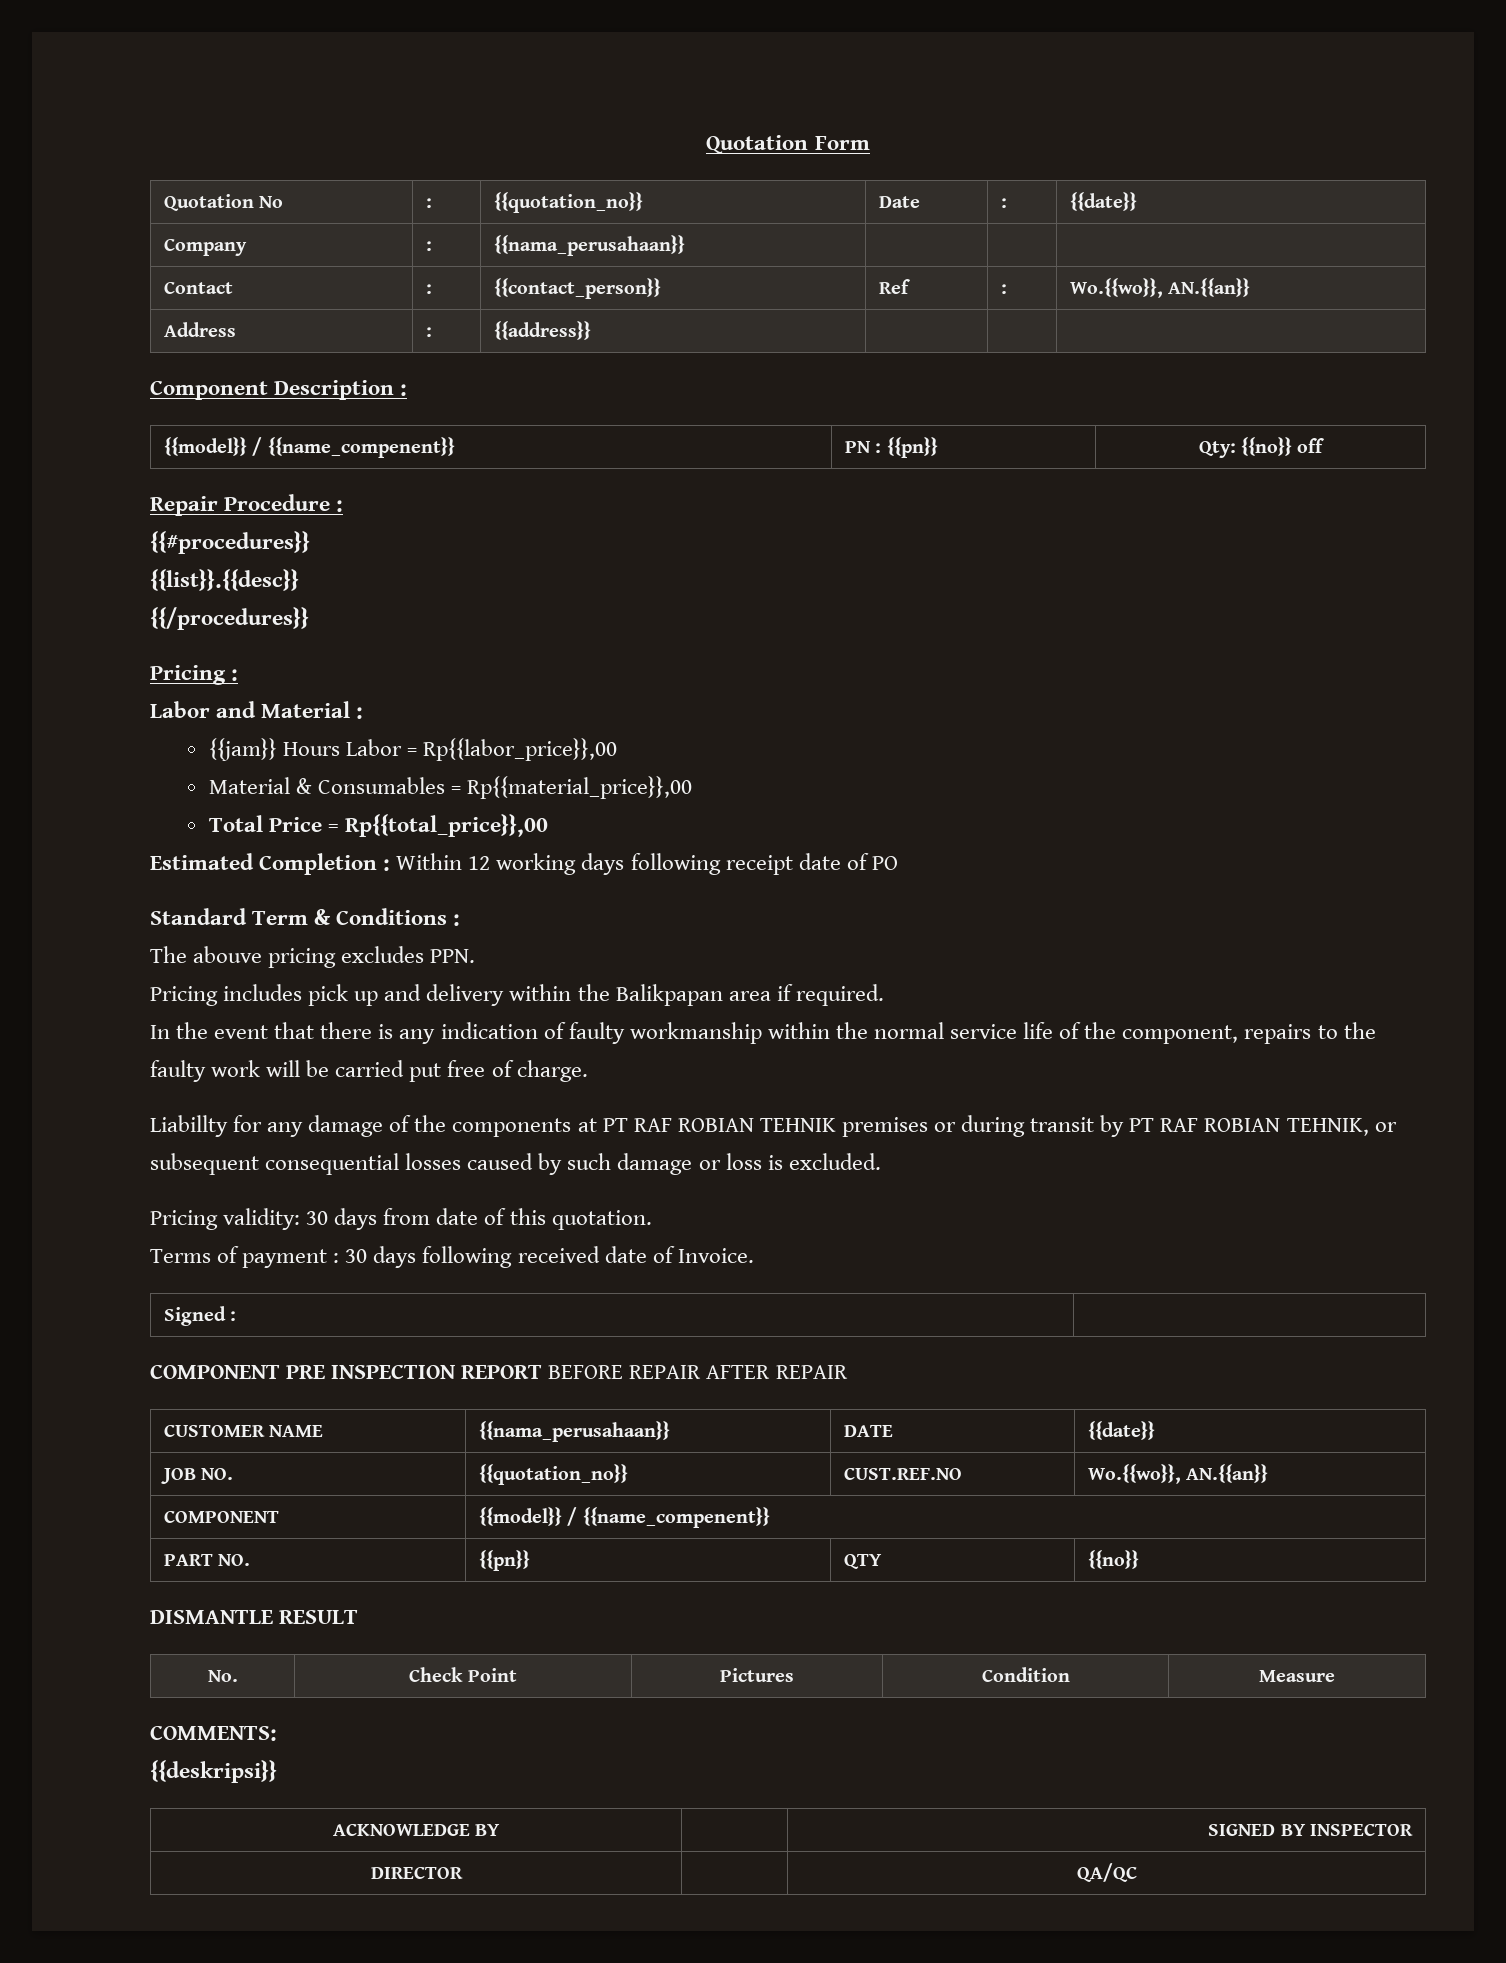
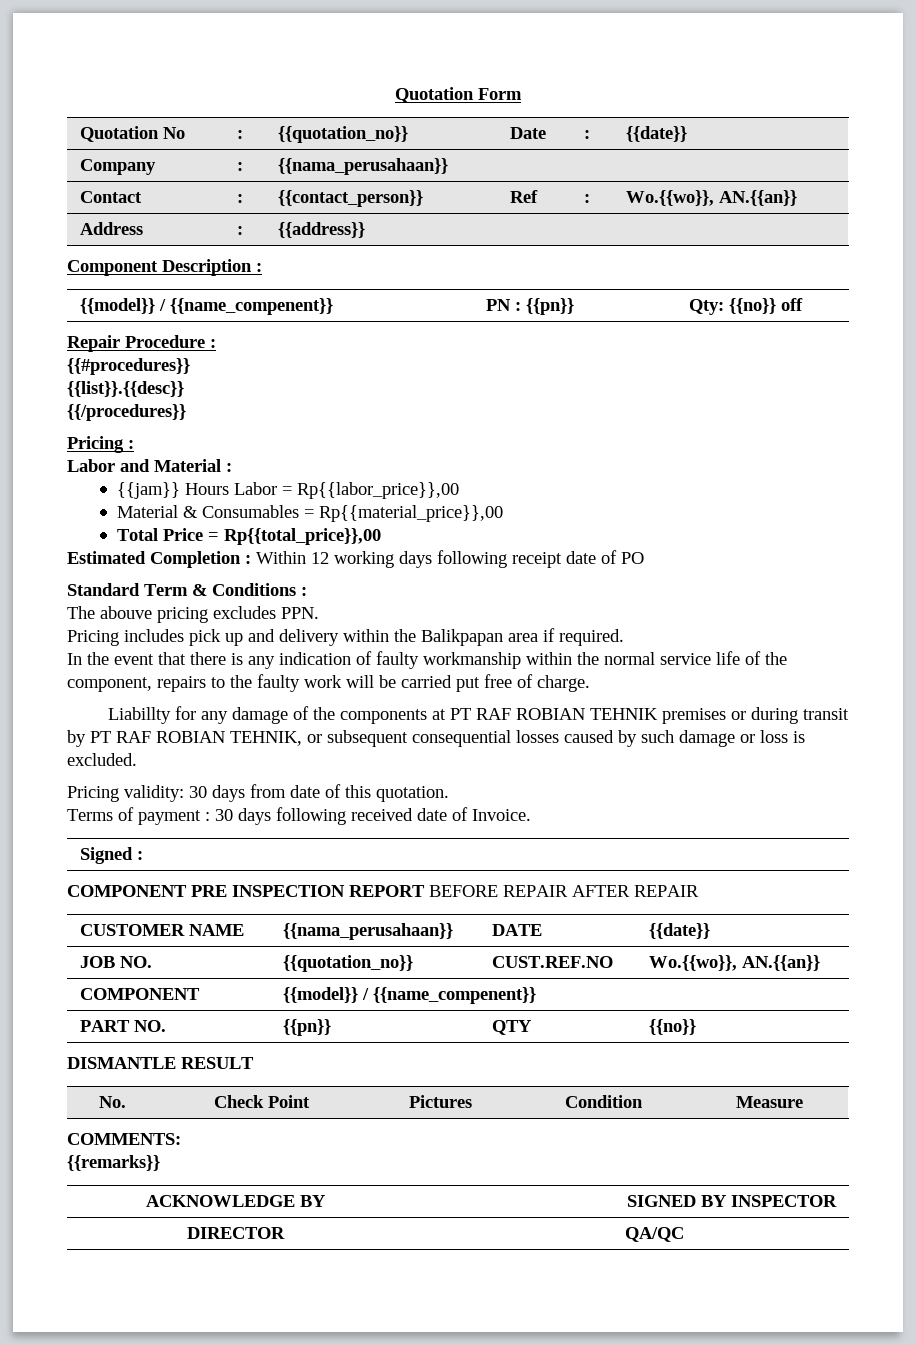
- {{deskripsi}}
+ {{remarks}}

